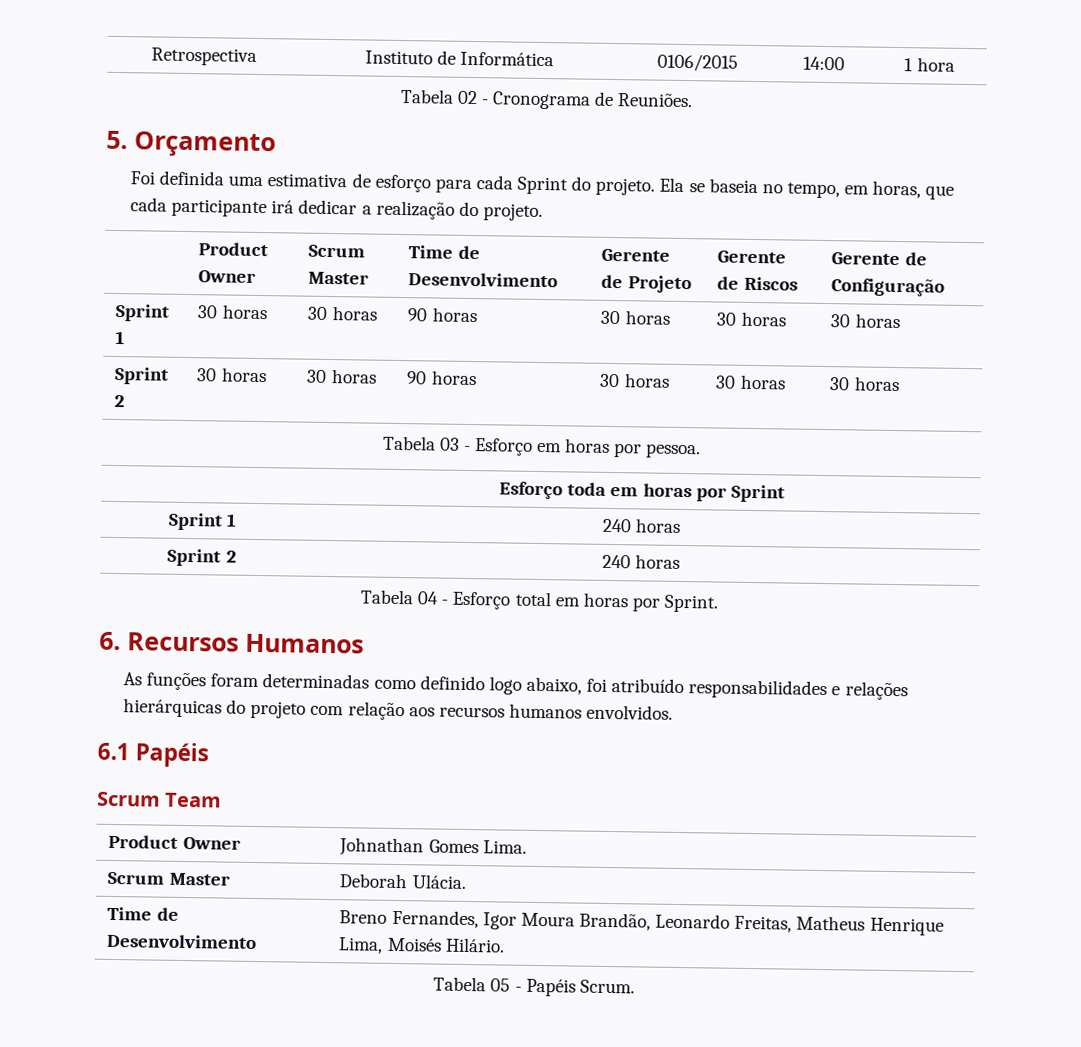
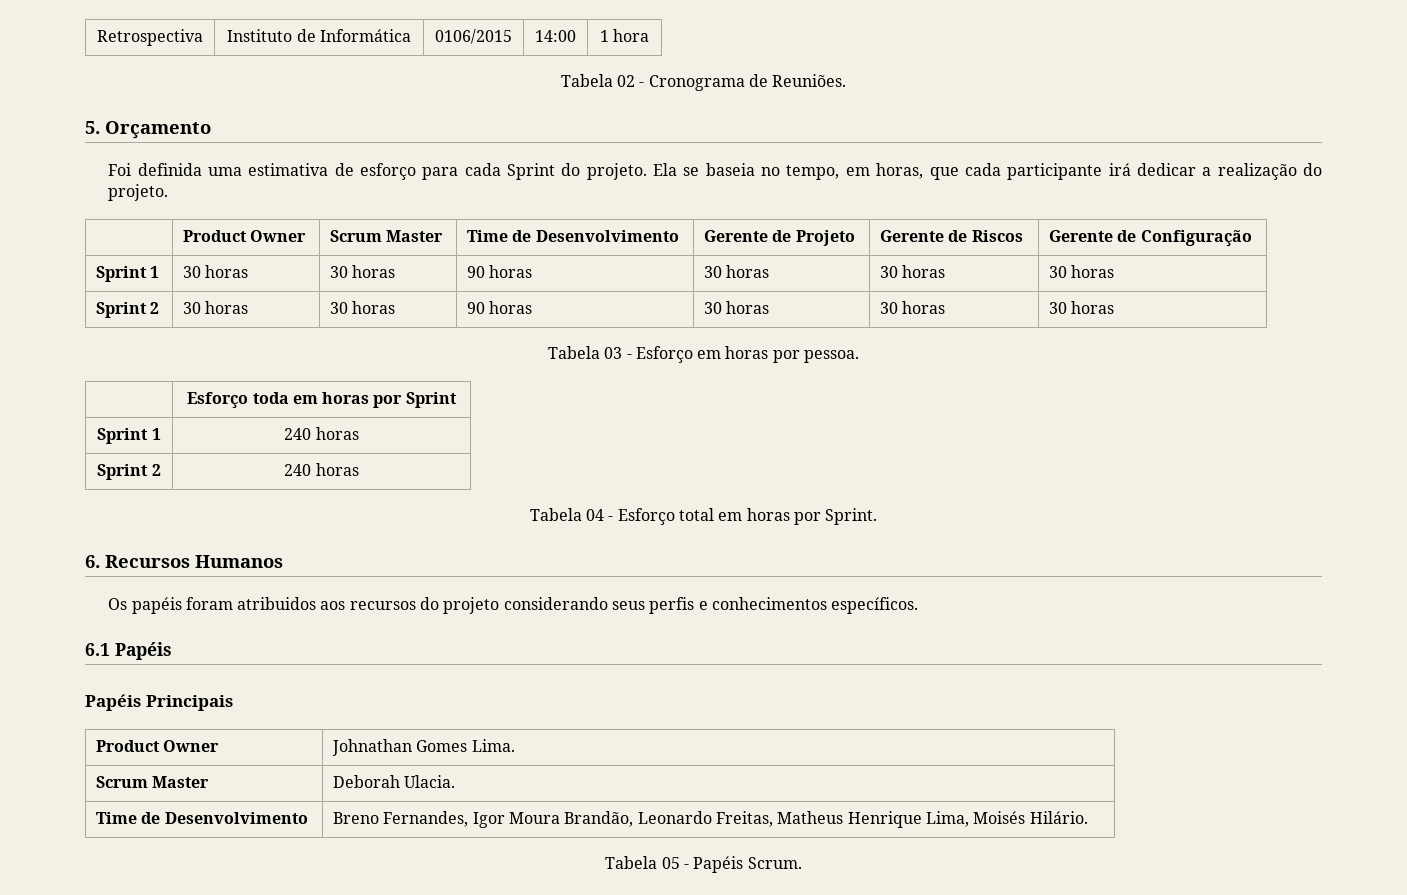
- As funções foram determinadas como definido logo abaixo, foi atribuído responsabilidades e relações hierárquicas do projeto com relação aos recursos humanos envolvidos.
+ Os papéis foram atribuidos aos recursos do projeto considerando seus perfis e conhecimentos específicos.
- Scrum Team
+ Papéis Principais
- Scrum Master | Deborah Ulácia.
+ Scrum Master | Deborah Ulacia.

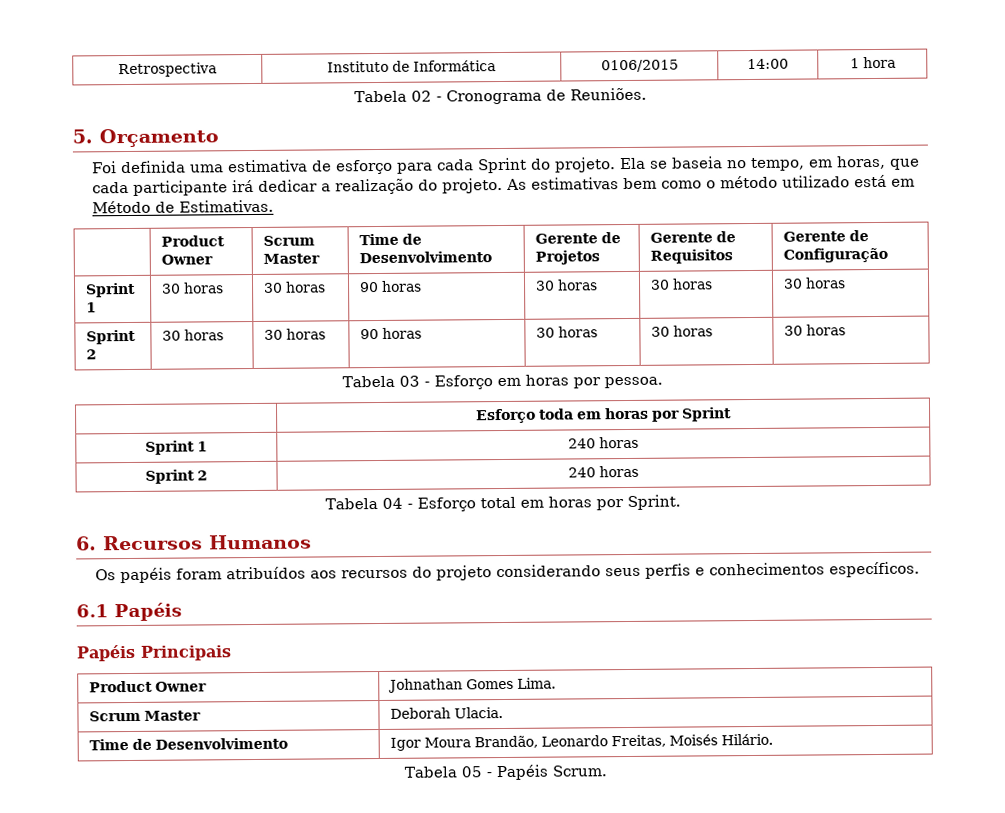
+ As estimativas bem como o método utilizado está em Método de Estimativas.
- | Product Owner | Scrum Master | Time de Desenvolvimento | Gerente de Projeto | Gerente de Riscos | Gerente de Configuração
+ | Product Owner | Scrum Master | Time de Desenvolvimento | Gerente de Projetos | Gerente de Requisitos | Gerente de Configuração
- Os papéis foram atribuidos aos recursos do projeto considerando seus perfis e conhecimentos específicos.
+ Os papéis foram atribuídos aos recursos do projeto considerando seus perfis e conhecimentos específicos.
- Time de Desenvolvimento | Breno Fernandes, Igor Moura Brandão, Leonardo Freitas, Matheus Henrique Lima, Moisés Hilário.
+ Time de Desenvolvimento | Igor Moura Brandão, Leonardo Freitas, Moisés Hilário.

